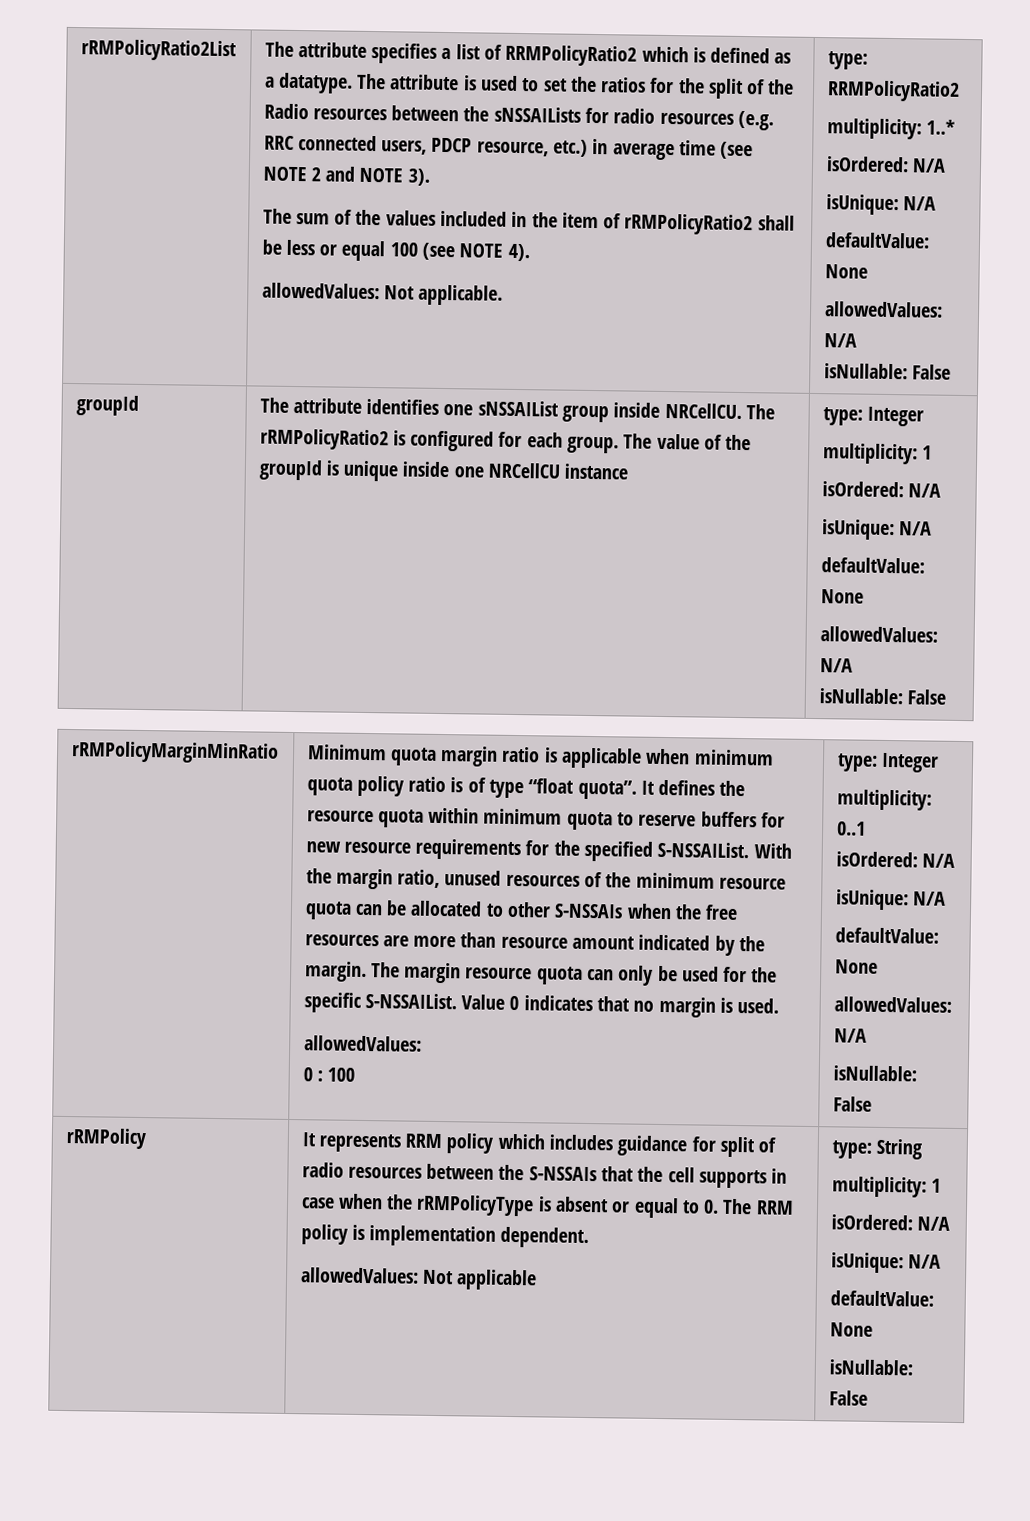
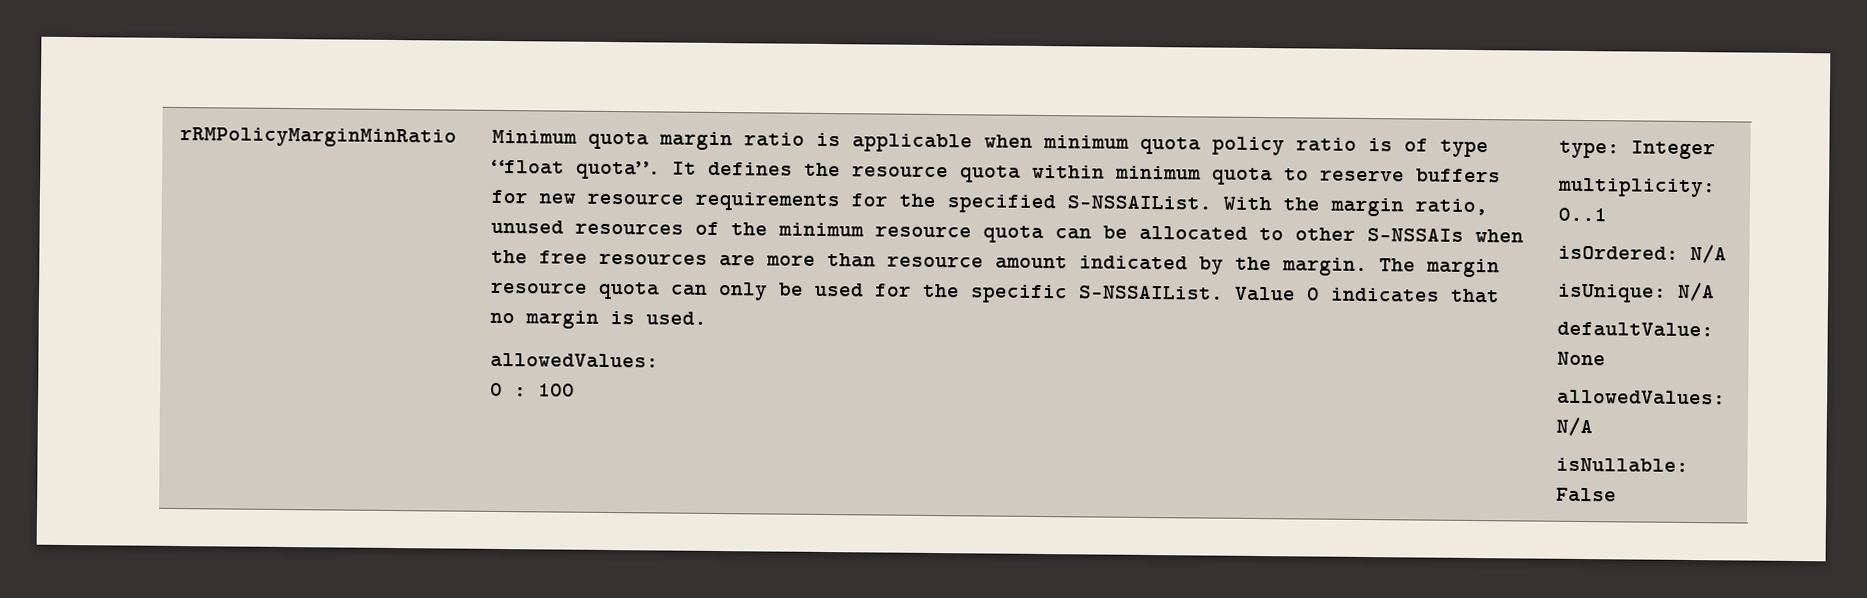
- rRMPolicyRatio2List | The attribute specifies a list of RRMPolicyRatio2 which is defined as a datatype. The attribute is used to set the ratios for the split of the Radio resources between the sNSSAILists for radio resources (e.g. RRC connected users, PDCP resource, etc.) in average time (see NOTE 2 and NOTE 3).
- The sum of the values included in the item of rRMPolicyRatio2 shall be less or equal 100 (see NOTE 4).
- allowedValues: Not applicable. | type: RRMPolicyRatio2
- multiplicity: 1..*
- isOrdered: N/A
- isUnique: N/A
- defaultValue: None
- allowedValues: N/A
- isNullable: False
- groupId | The attribute identifies one sNSSAIList group inside NRCellCU. The rRMPolicyRatio2 is configured for each group. The value of the groupId is unique inside one NRCellCU instance | type: Integer
- multiplicity: 1
- isOrdered: N/A
- isUnique: N/A
- defaultValue: None
- allowedValues: N/A
- isNullable: False
- rRMPolicy | It represents RRM policy which includes guidance for split of radio resources between the S-NSSAIs that the cell supports in case when the rRMPolicyType is absent or equal to 0. The RRM policy is implementation dependent.
- allowedValues: Not applicable | type: String
- multiplicity: 1
- isOrdered: N/A
- isUnique: N/A
- defaultValue: None
- isNullable: False

